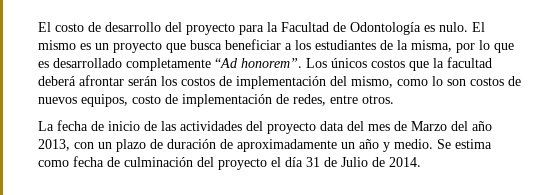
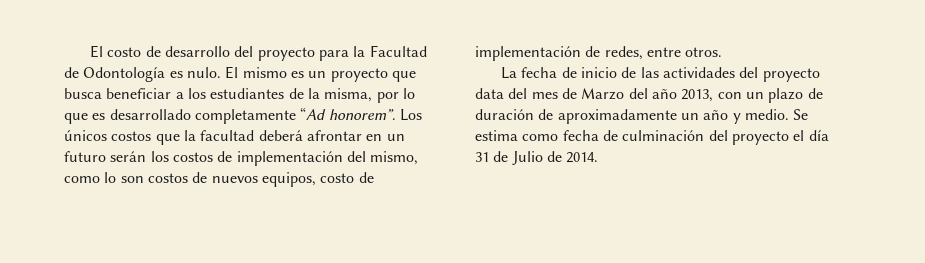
- Los únicos costos que la facultad deberá afrontar serán los costos de implementación del mismo, como lo son costos de nuevos equipos, costo de implementación de redes, entre otros.
+ Los únicos costos que la facultad deberá afrontar en un futuro serán los costos de implementación del mismo, como lo son costos de nuevos equipos, costo de implementación de redes, entre otros.

